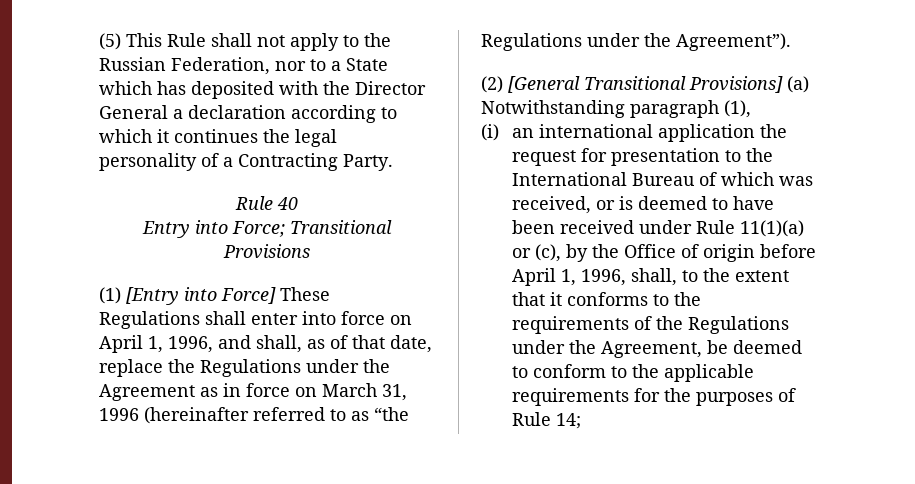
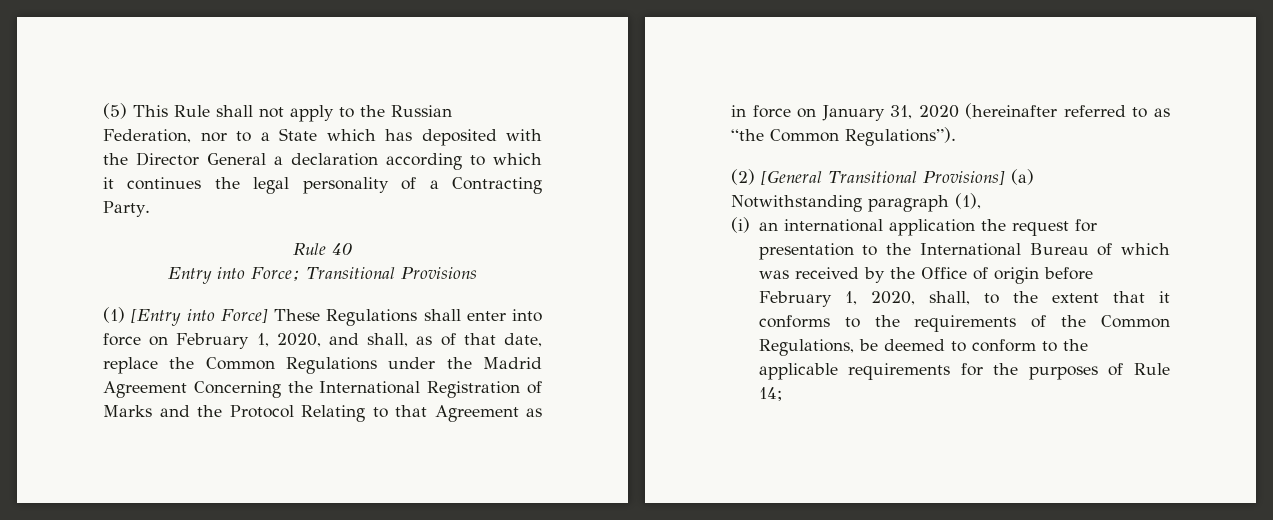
- (1) [Entry into Force] These Regulations shall enter into force on April 1, 1996, and shall, as of that date, replace the Regulations under the Agreement as in force on March 31, 1996 (hereinafter referred to as “the Regulations under the Agreement”).
+ (1) [Entry into Force] These Regulations shall enter into force on February 1, 2020, and shall, as of that date, replace the Common Regulations under the Madrid Agreement Concerning the International Registration of Marks and the Protocol Relating to that Agreement as in force on January 31, 2020 (hereinafter referred to as “the Common Regulations”).
- (i) an international application the request for presentation to the International Bureau of which was received, or is deemed to have been received under Rule 11(1)(a) or (c), by the Office of origin before April 1, 1996, shall, to the extent that it conforms to the requirements of the Regulations under the Agreement, be deemed to conform to the applicable requirements for the purposes of Rule 14;
+ (i) an international application the request for presentation to the International Bureau of which was received by the Office of origin before February 1, 2020, shall, to the extent that it conforms to the requirements of the Common Regulations, be deemed to conform to the applicable requirements for the purposes of Rule 14;

